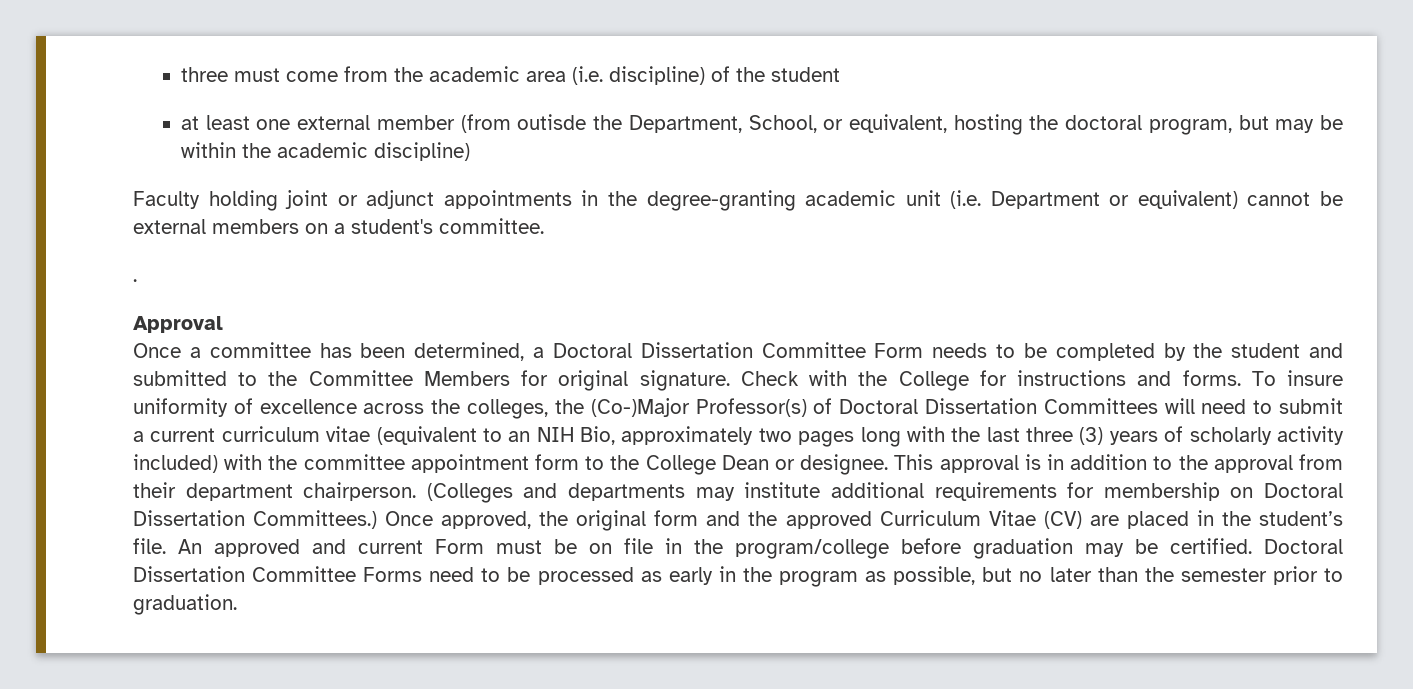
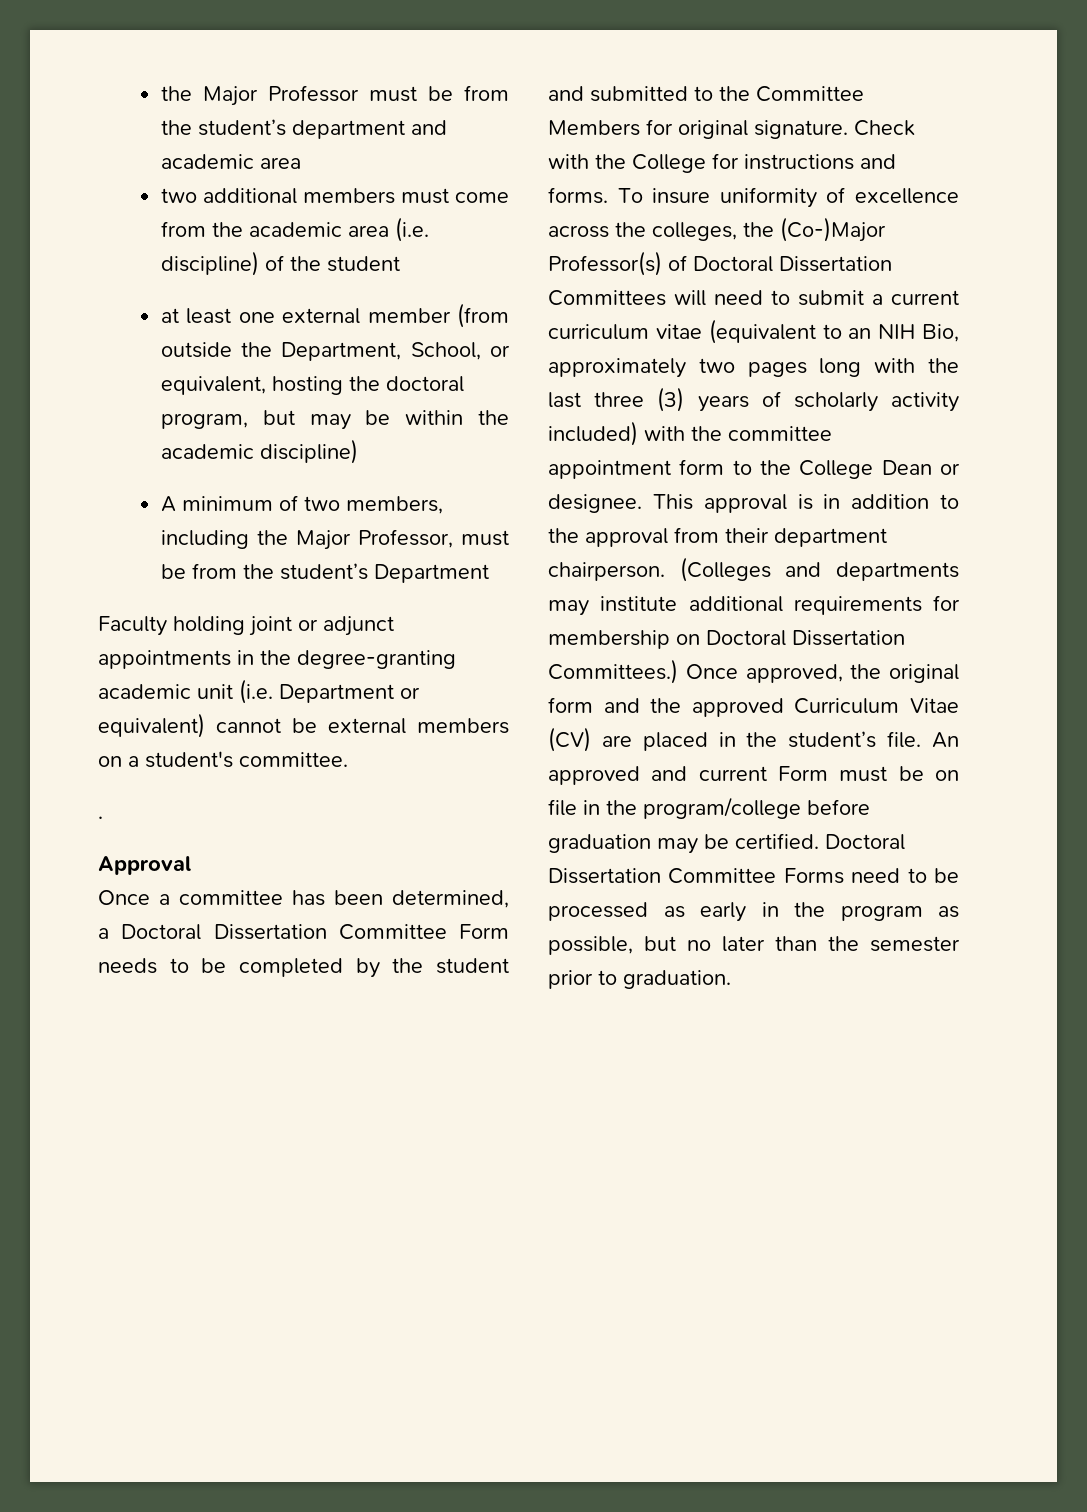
- three must come from the academic area (i.e. discipline) of the student
+ the Major Professor must be from the student’s department and academic area
+ two additional members must come from the academic area (i.e. discipline) of the student
- at least one external member (from outisde the Department, School, or equivalent, hosting the doctoral program, but may be within the academic discipline)
+ at least one external member (from outside the Department, School, or equivalent, hosting the doctoral program, but may be within the academic discipline)
+ A minimum of two members, including the Major Professor, must be from the student’s Department

